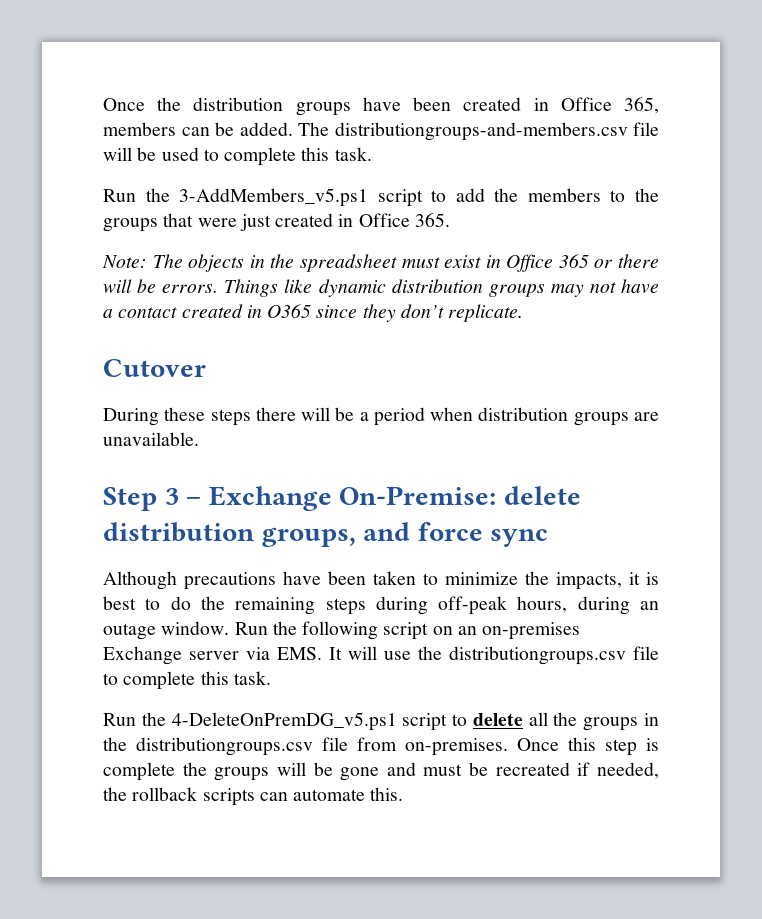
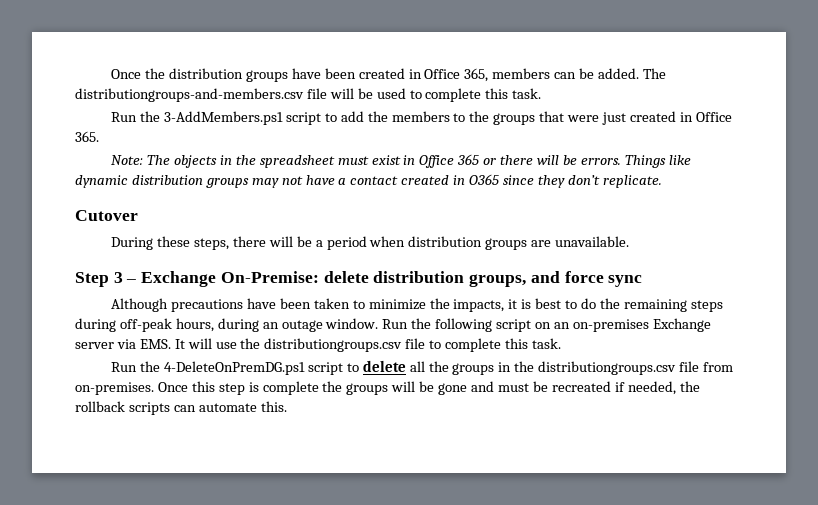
- Run the 3-AddMembers_v5.ps1 script to add the members to the groups that were just created in Office 365.
+ Run the 3-AddMembers.ps1 script to add the members to the groups that were just created in Office 365.
- During these steps there will be a period when distribution groups are unavailable.
+ During these steps, there will be a period when distribution groups are unavailable.
- Run the 4-DeleteOnPremDG_v5.ps1 script to delete all the groups in the distributiongroups.csv file from on-premises.
+ Run the 4-DeleteOnPremDG.ps1 script to delete all the groups in the distributiongroups.csv file from on-premises.

